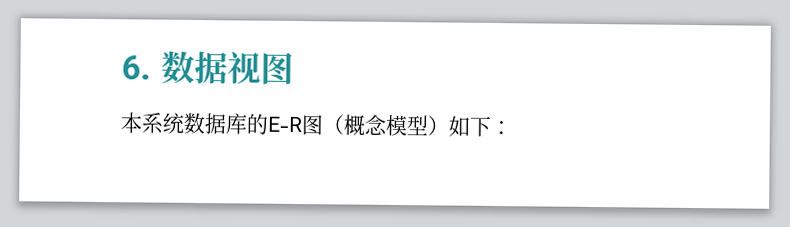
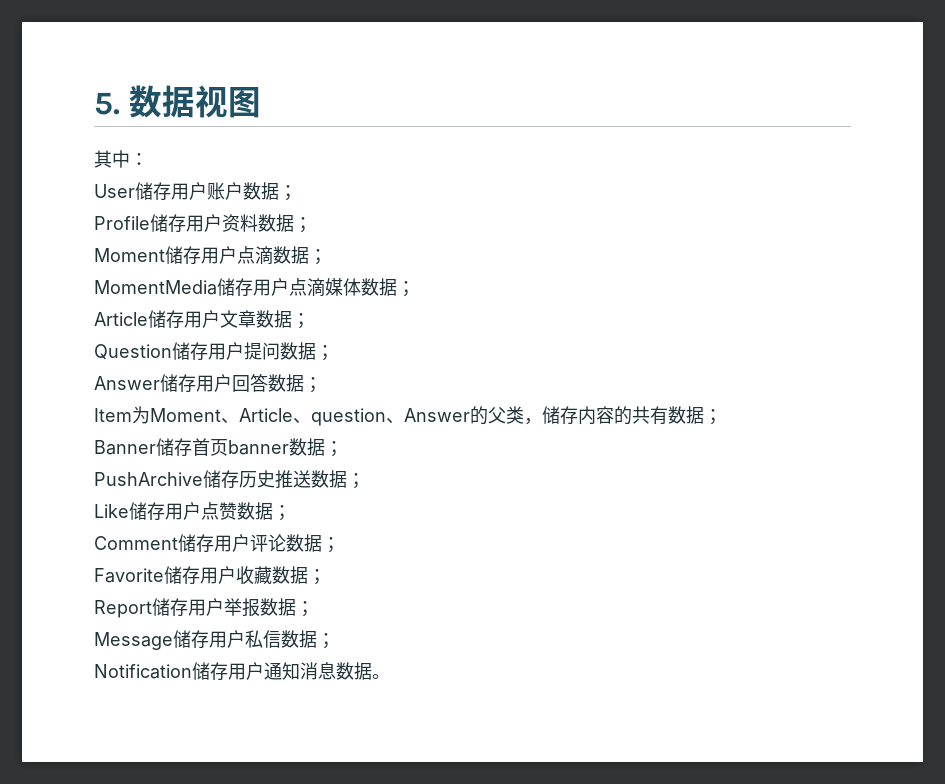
- 6.数据视图
+ 5.数据视图
- 本系统数据库的E-R图（概念模型）如下：
+ 其中：
+ User储存用户账户数据；
+ Profile储存用户资料数据；
+ Moment储存用户点滴数据；
+ MomentMedia储存用户点滴媒体数据；
+ Article储存用户文章数据；
+ Question储存用户提问数据；
+ Answer储存用户回答数据；
+ Item为Moment、Article、question、Answer的父类，储存内容的共有数据；
+ Banner储存首页banner数据；
+ PushArchive储存历史推送数据；
+ Like储存用户点赞数据；
+ Comment储存用户评论数据；
+ Favorite储存用户收藏数据；
+ Report储存用户举报数据；
+ Message储存用户私信数据；
+ Notification储存用户通知消息数据。

